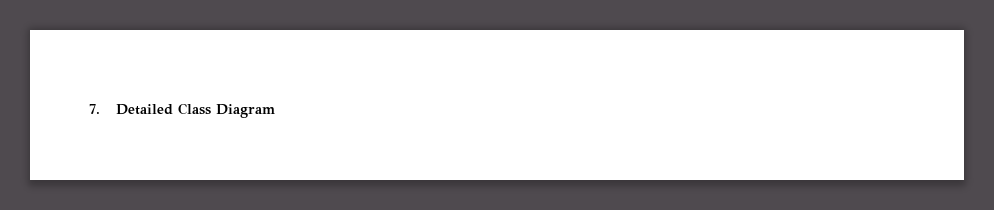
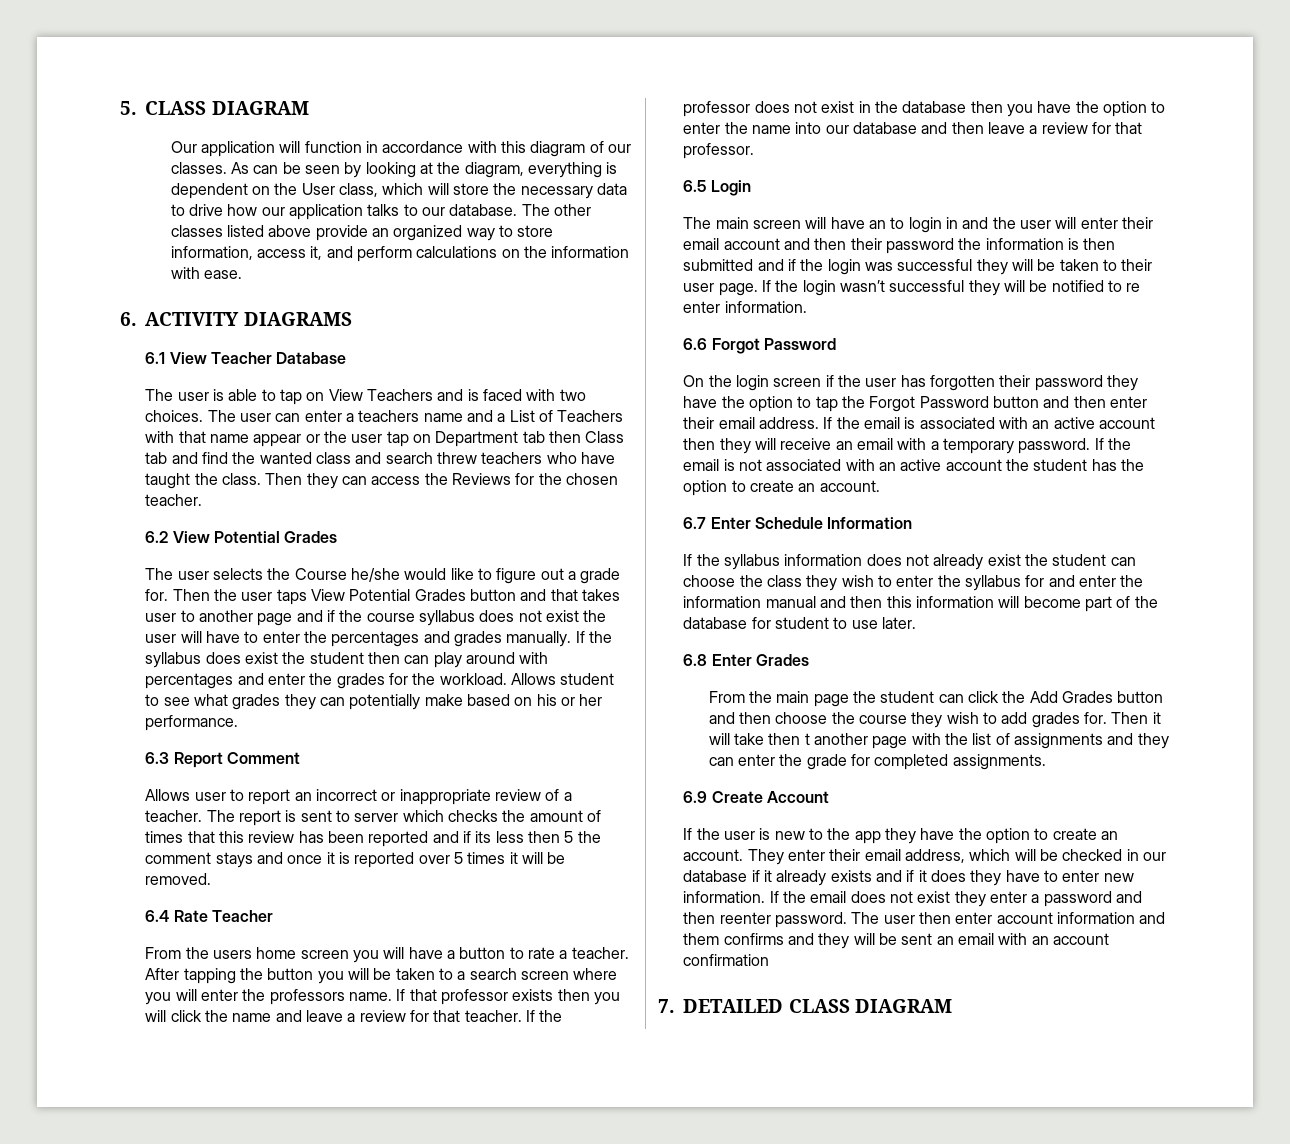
- 7. Detailed Class Diagram
+ 5. CLASS DIAGRAM
+ Our application will function in accordance with this diagram of our classes. As can be seen by looking at the diagram, everything is dependent on the User class, which will store the necessary data to drive how our application talks to our database. The other classes listed above provide an organized way to store information, access it, and perform calculations on the information with ease.
+ 6. ACTIVITY DIAGRAMS
+ 6.1 View Teacher Database
+ The user is able to tap on View Teachers and is faced with two choices. The user can enter a teachers name and a List of Teachers with that name appear or the user tap on Department tab then Class tab and find the wanted class and search threw teachers who have taught the class. Then they can access the Reviews for the chosen teacher.
+ 6.2 View Potential Grades
+ The user selects the Course he/she would like to figure out a grade for. Then the user taps View Potential Grades button and that takes user to another page and if the course syllabus does not exist the user will have to enter the percentages and grades manually. If the syllabus does exist the student then can play around with percentages and enter the grades for the workload. Allows student to see what grades they can potentially make based on his or her performance.
+ 6.3 Report Comment
+ Allows user to report an incorrect or inappropriate review of a teacher. The report is sent to server which checks the amount of times that this review has been reported and if its less then 5 the comment stays and once it is reported over 5 times it will be removed.
+ 6.4 Rate Teacher
+ From the users home screen you will have a button to rate a teacher. After tapping the button you will be taken to a search screen where you will enter the professors name. If that professor exists then you will click the name and leave a review for that teacher. If the professor does not exist in the database then you have the option to enter the name into our database and then leave a review for that professor.
+ 6.5 Login
+ The main screen will have an to login in and the user will enter their email account and then their password the information is then submitted and if the login was successful they will be taken to their user page. If the login wasn’t successful they will be notified to re enter information.
+ 6.6 Forgot Password
+ On the login screen if the user has forgotten their password they have the option to tap the Forgot Password button and then enter their email address. If the email is associated with an active account then they will receive an email with a temporary password. If the email is not associated with an active account the student has the option to create an account.
+ 6.7 Enter Schedule Information
+ If the syllabus information does not already exist the student can choose the class they wish to enter the syllabus for and enter the information manual and then this information will become part of the database for student to use later.
+ 6.8 Enter Grades
+ From the main page the student can click the Add Grades button and then choose the course they wish to add grades for. Then it will take then t another page with the list of assignments and they can enter the grade for completed assignments.
+ 6.9 Create Account
+ If the user is new to the app they have the option to create an account. They enter their email address, which will be checked in our database if it already exists and if it does they have to enter new information. If the email does not exist they enter a password and then reenter password. The user then enter account information and them confirms and they will be sent an email with an account confirmation
+ 7. DETAILED CLASS DIAGRAM

